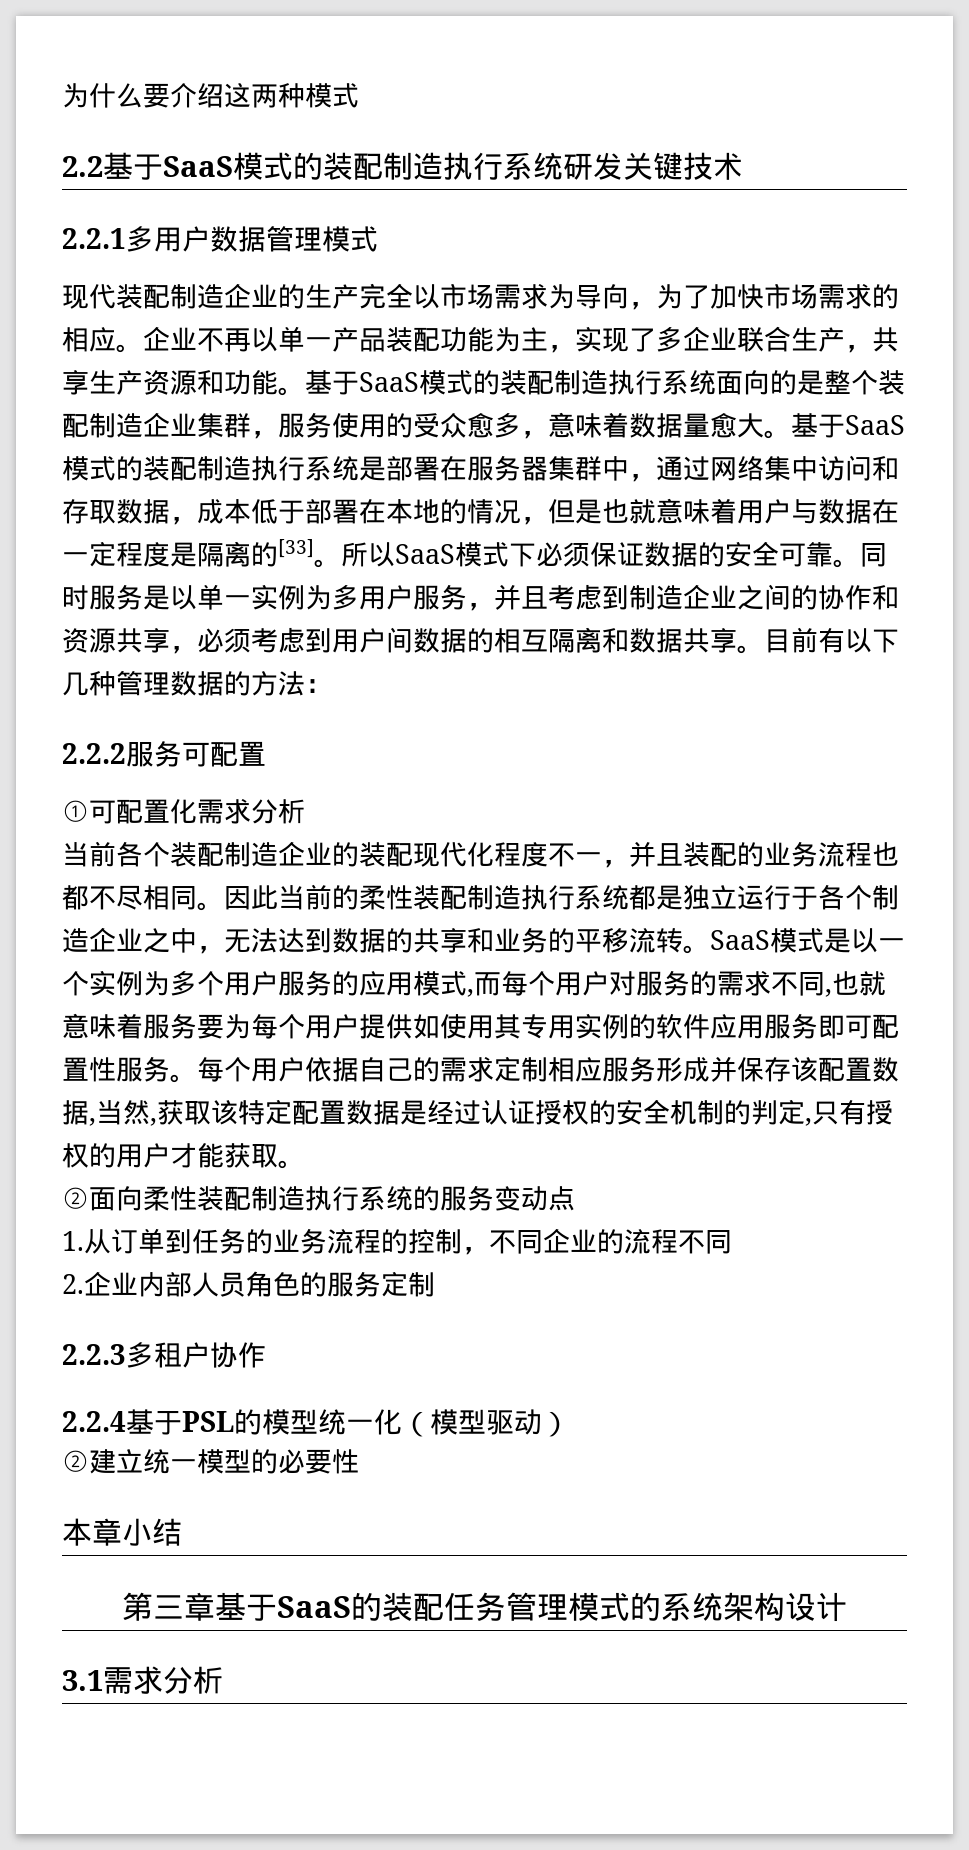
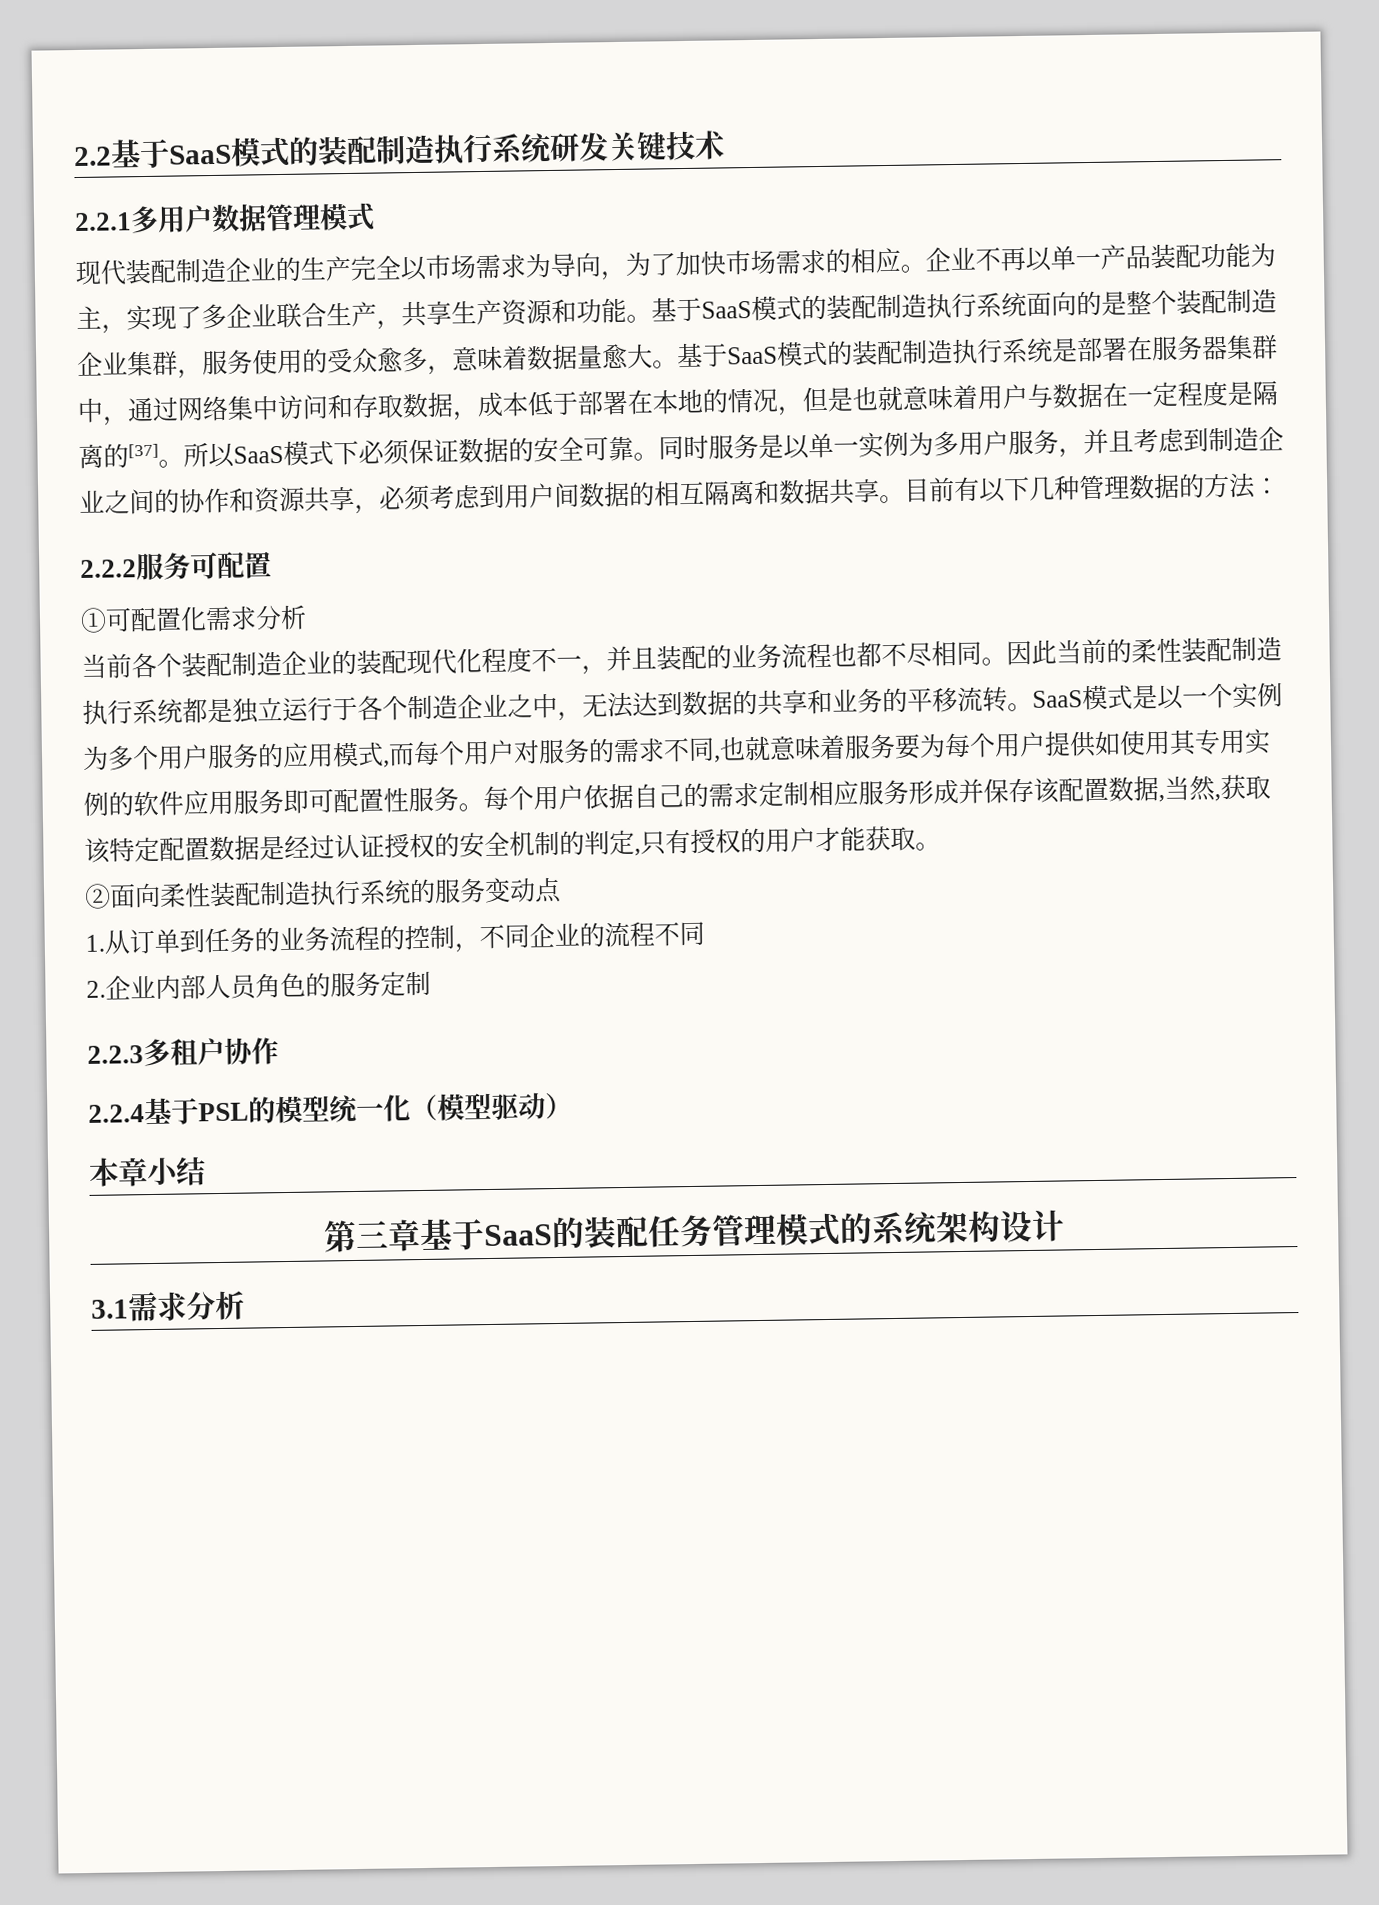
- 为什么要介绍这两种模式
- 基于SaaS模式的装配制造执行系统是部署在服务器集群中，通过网络集中访问和存取数据，成本低于部署在本地的情况，但是也就意味着用户与数据在一定程度是隔离的[33]。
+ 基于SaaS模式的装配制造执行系统是部署在服务器集群中，通过网络集中访问和存取数据，成本低于部署在本地的情况，但是也就意味着用户与数据在一定程度是隔离的[37]。
- ②建立统一模型的必要性

